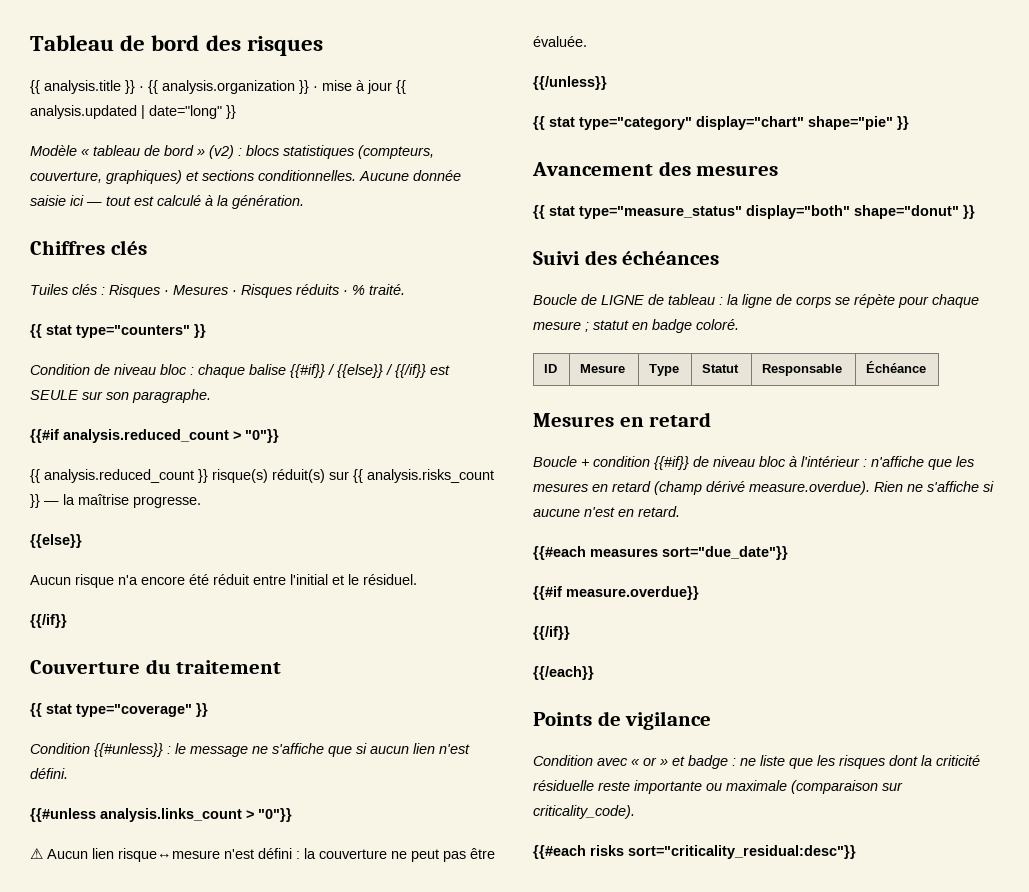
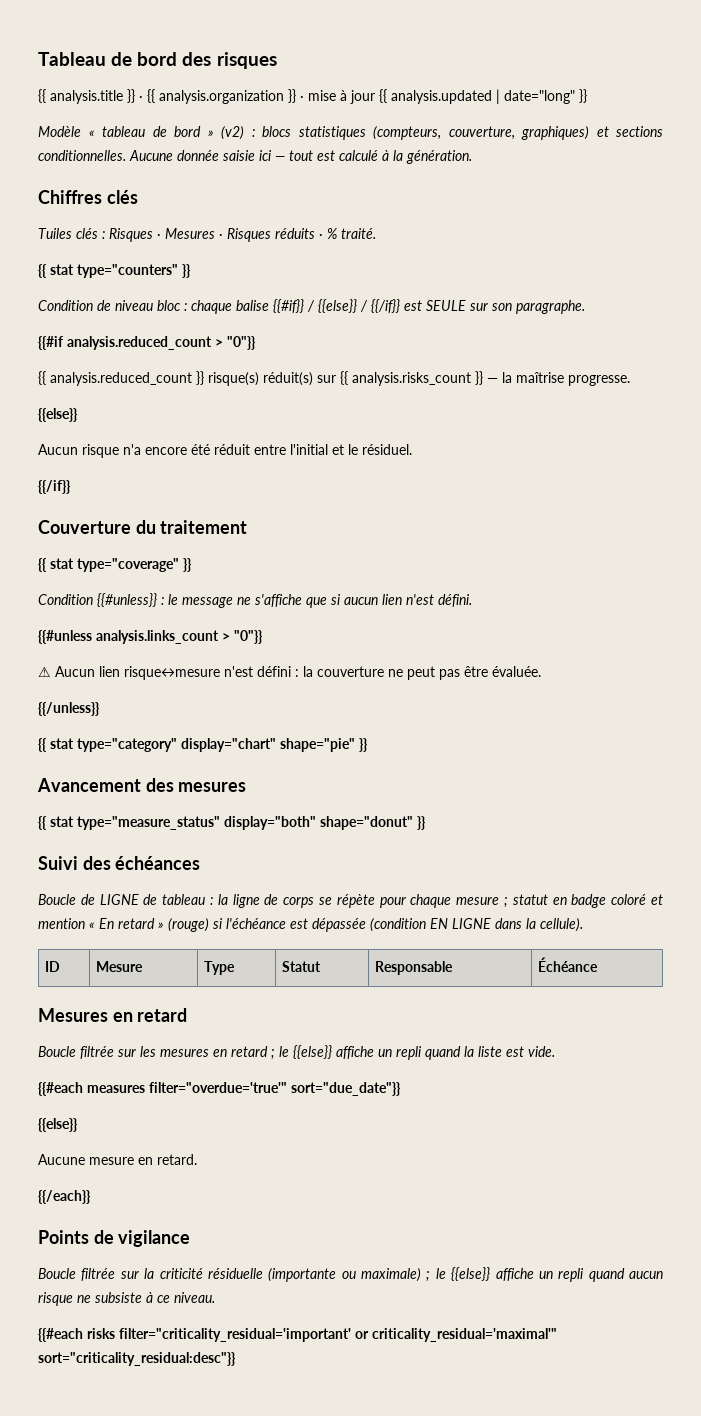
- Boucle de LIGNE de tableau : la ligne de corps se répète pour chaque mesure ; statut en badge coloré.
+ Boucle de LIGNE de tableau : la ligne de corps se répète pour chaque mesure ; statut en badge coloré et mention « En retard » (rouge) si l'échéance est dépassée (condition EN LIGNE dans la cellule).
- Boucle + condition {{#if}} de niveau bloc à l'intérieur : n'affiche que les mesures en retard (champ dérivé measure.overdue). Rien ne s'affiche si aucune n'est en retard.
+ Boucle filtrée sur les mesures en retard ; le {{else}} affiche un repli quand la liste est vide.
- {{#each measures sort="due_date"}}
- {{#if measure.overdue}}
- {{/if}}
+ {{#each measures filter="overdue='true'" sort="due_date"}}
+ {{else}}
+ Aucune mesure en retard.
- Condition avec « or » et badge : ne liste que les risques dont la criticité résiduelle reste importante ou maximale (comparaison sur criticality_code).
+ Boucle filtrée sur la criticité résiduelle (importante ou maximale) ; le {{else}} affiche un repli quand aucun risque ne subsiste à ce niveau.
- {{#each risks sort="criticality_residual:desc"}}
+ {{#each risks filter="criticality_residual='important' or criticality_residual='maximal'" sort="criticality_residual:desc"}}

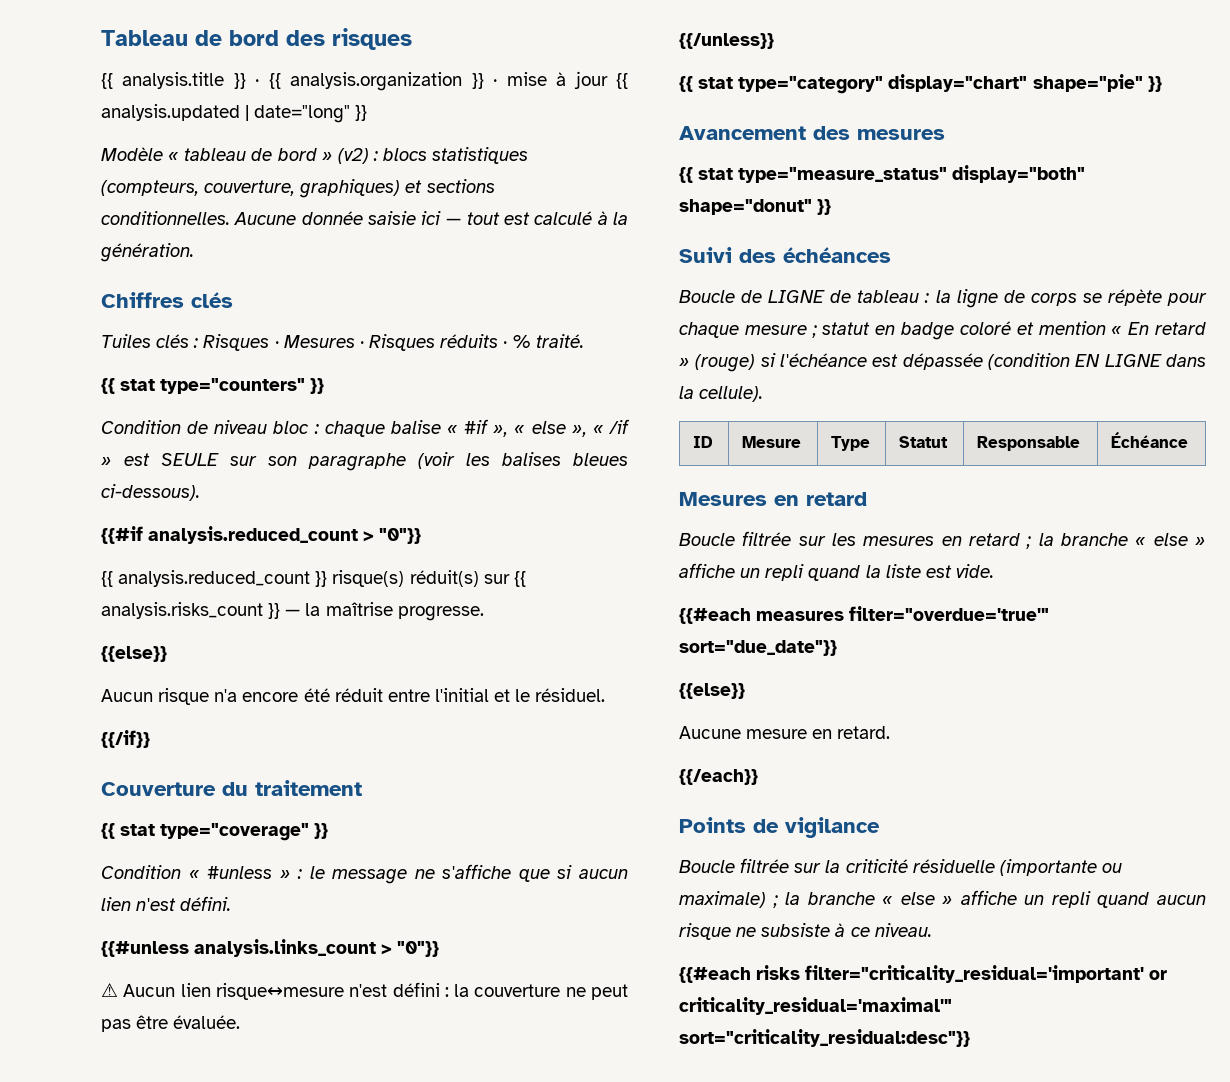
- Condition de niveau bloc : chaque balise {{#if}} / {{else}} / {{/if}} est SEULE sur son paragraphe.
+ Condition de niveau bloc : chaque balise « #if », « else », « /if » est SEULE sur son paragraphe (voir les balises bleues ci-dessous).
- Condition {{#unless}} : le message ne s'affiche que si aucun lien n'est défini.
+ Condition « #unless » : le message ne s'affiche que si aucun lien n'est défini.
- Boucle filtrée sur les mesures en retard ; le {{else}} affiche un repli quand la liste est vide.
+ Boucle filtrée sur les mesures en retard ; la branche « else » affiche un repli quand la liste est vide.
- Boucle filtrée sur la criticité résiduelle (importante ou maximale) ; le {{else}} affiche un repli quand aucun risque ne subsiste à ce niveau.
+ Boucle filtrée sur la criticité résiduelle (importante ou maximale) ; la branche « else » affiche un repli quand aucun risque ne subsiste à ce niveau.

